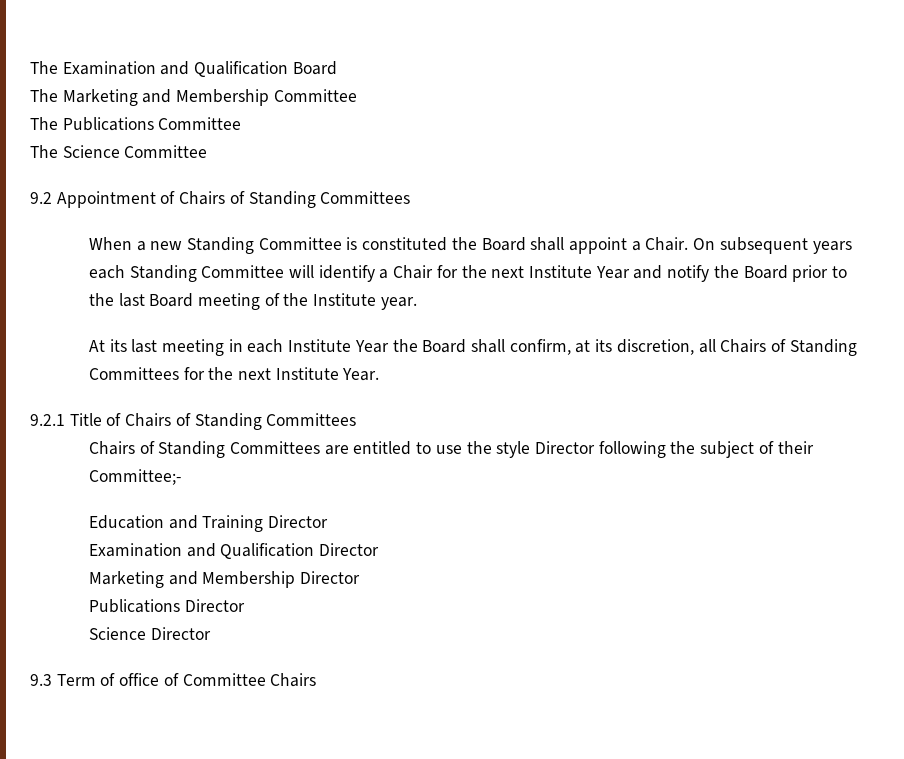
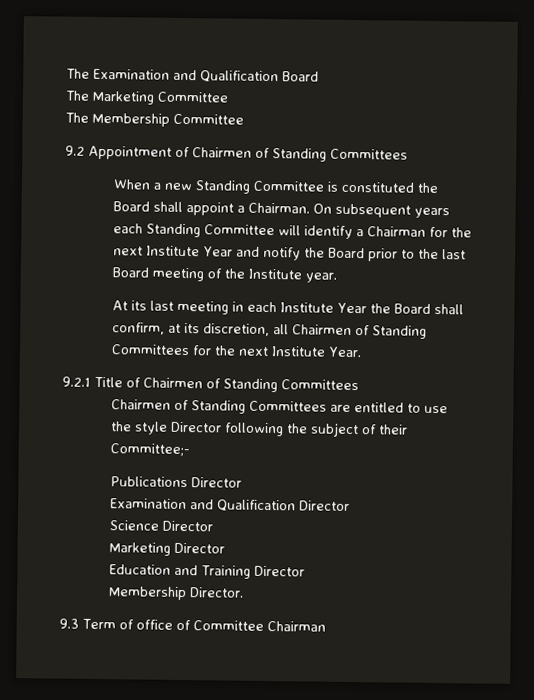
- The Marketing and Membership Committee
- The Publications Committee
- The Science Committee
+ The Marketing Committee
+ The Membership Committee
- 9.2 Appointment of Chairs of Standing Committees
+ 9.2 Appointment of Chairmen of Standing Committees
- When a new Standing Committee is constituted the Board shall appoint a Chair.
+ When a new Standing Committee is constituted the Board shall appoint a Chairman.
- On subsequent years each Standing Committee will identify a Chair for the next Institute Year and notify the Board prior to the last Board meeting of the Institute year.
+ On subsequent years each Standing Committee will identify a Chairman for the next Institute Year and notify the Board prior to the last Board meeting of the Institute year.
- At its last meeting in each Institute Year the Board shall confirm, at its discretion, all Chairs of Standing Committees for the next Institute Year.
+ At its last meeting in each Institute Year the Board shall confirm, at its discretion, all Chairmen of Standing Committees for the next Institute Year.
- 9.2.1 Title of Chairs of Standing Committees
- Chairs of Standing Committees are entitled to use the style Director following the subject of their Committee;-
+ 9.2.1 Title of Chairmen of Standing Committees
+ Chairmen of Standing Committees are entitled to use the style Director following the subject of their Committee;-
- Education and Training Director
+ Publications Director
- Marketing and Membership Director
- Publications Director
  Science Director
+ Marketing Director
+ Education and Training Director
+ Membership Director.
- 9.3 Term of office of Committee Chairs
+ 9.3 Term of office of Committee Chairman

